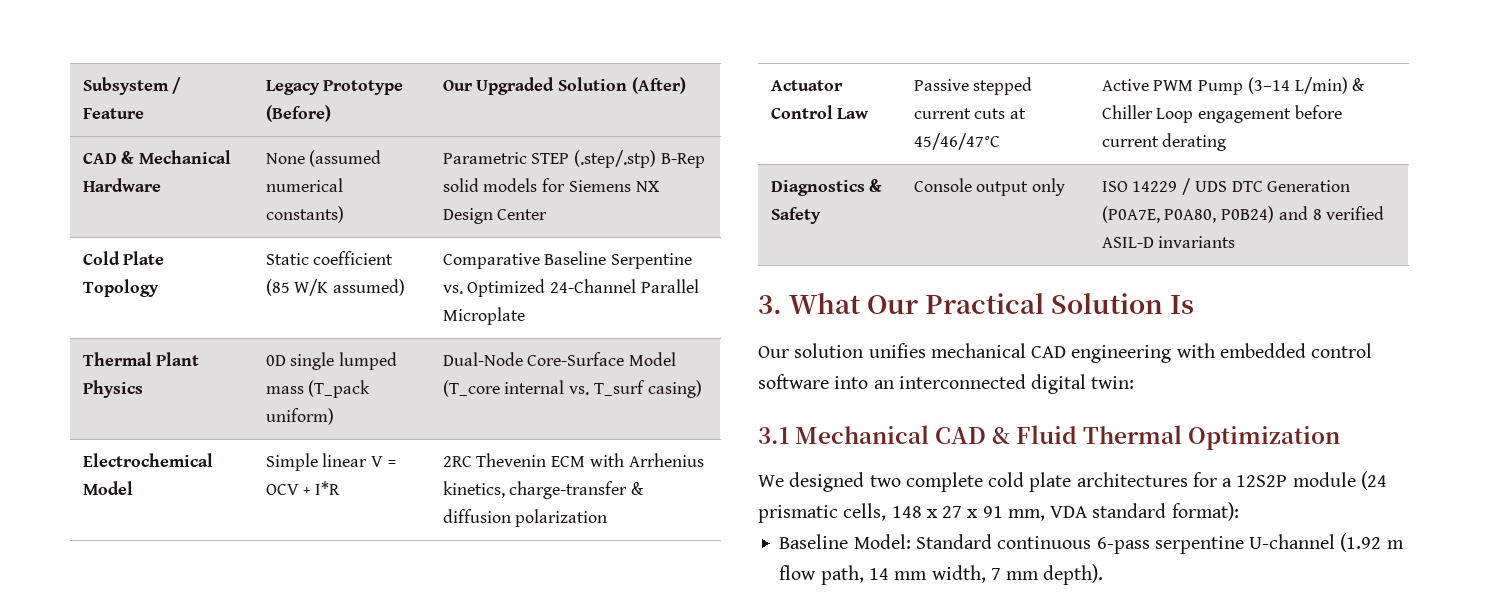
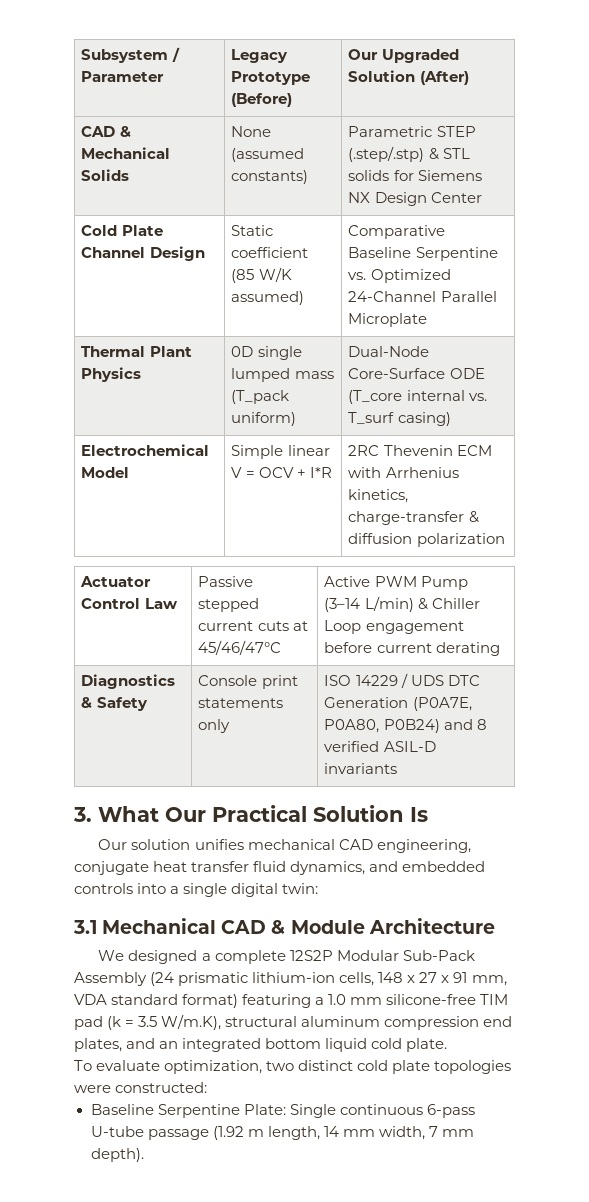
- Subsystem / Feature | Legacy Prototype (Before) | Our Upgraded Solution (After)
+ Subsystem / Parameter | Legacy Prototype (Before) | Our Upgraded Solution (After)
- CAD & Mechanical Hardware | None (assumed numerical constants) | Parametric STEP (.step/.stp) B-Rep solid models for Siemens NX Design Center
+ CAD & Mechanical Solids | None (assumed constants) | Parametric STEP (.step/.stp) & STL solids for Siemens NX Design Center
- Cold Plate Topology | Static coefficient (85 W/K assumed) | Comparative Baseline Serpentine vs. Optimized 24-Channel Parallel Microplate
+ Cold Plate Channel Design | Static coefficient (85 W/K assumed) | Comparative Baseline Serpentine vs. Optimized 24-Channel Parallel Microplate
- Thermal Plant Physics | 0D single lumped mass (T_pack uniform) | Dual-Node Core-Surface Model (T_core internal vs. T_surf casing)
+ Thermal Plant Physics | 0D single lumped mass (T_pack uniform) | Dual-Node Core-Surface ODE (T_core internal vs. T_surf casing)
- Diagnostics & Safety | Console output only | ISO 14229 / UDS DTC Generation (P0A7E, P0A80, P0B24) and 8 verified ASIL-D invariants
+ Diagnostics & Safety | Console print statements only | ISO 14229 / UDS DTC Generation (P0A7E, P0A80, P0B24) and 8 verified ASIL-D invariants
- Our solution unifies mechanical CAD engineering with embedded control software into an interconnected digital twin:
+ Our solution unifies mechanical CAD engineering, conjugate heat transfer fluid dynamics, and embedded controls into a single digital twin:
- 3.1 Mechanical CAD & Fluid Thermal Optimization
+ 3.1 Mechanical CAD & Module Architecture
- We designed two complete cold plate architectures for a 12S2P module (24 prismatic cells, 148 x 27 x 91 mm, VDA standard format):
- Baseline Model: Standard continuous 6-pass serpentine U-channel (1.92 m flow path, 14 mm width, 7 mm depth).
+ We designed a complete 12S2P Modular Sub-Pack Assembly (24 prismatic lithium-ion cells, 148 x 27 x 91 mm, VDA standard format) featuring a 1.0 mm silicone-free TIM pad (k = 3.5 W/m.K), structural aluminum compression end plates, and an integrated bottom liquid cold plate.
+ To evaluate optimization, two distinct cold plate topologies were constructed:
+ Baseline Serpentine Plate: Single continuous 6-pass U-tube passage (1.92 m length, 14 mm width, 7 mm depth).

